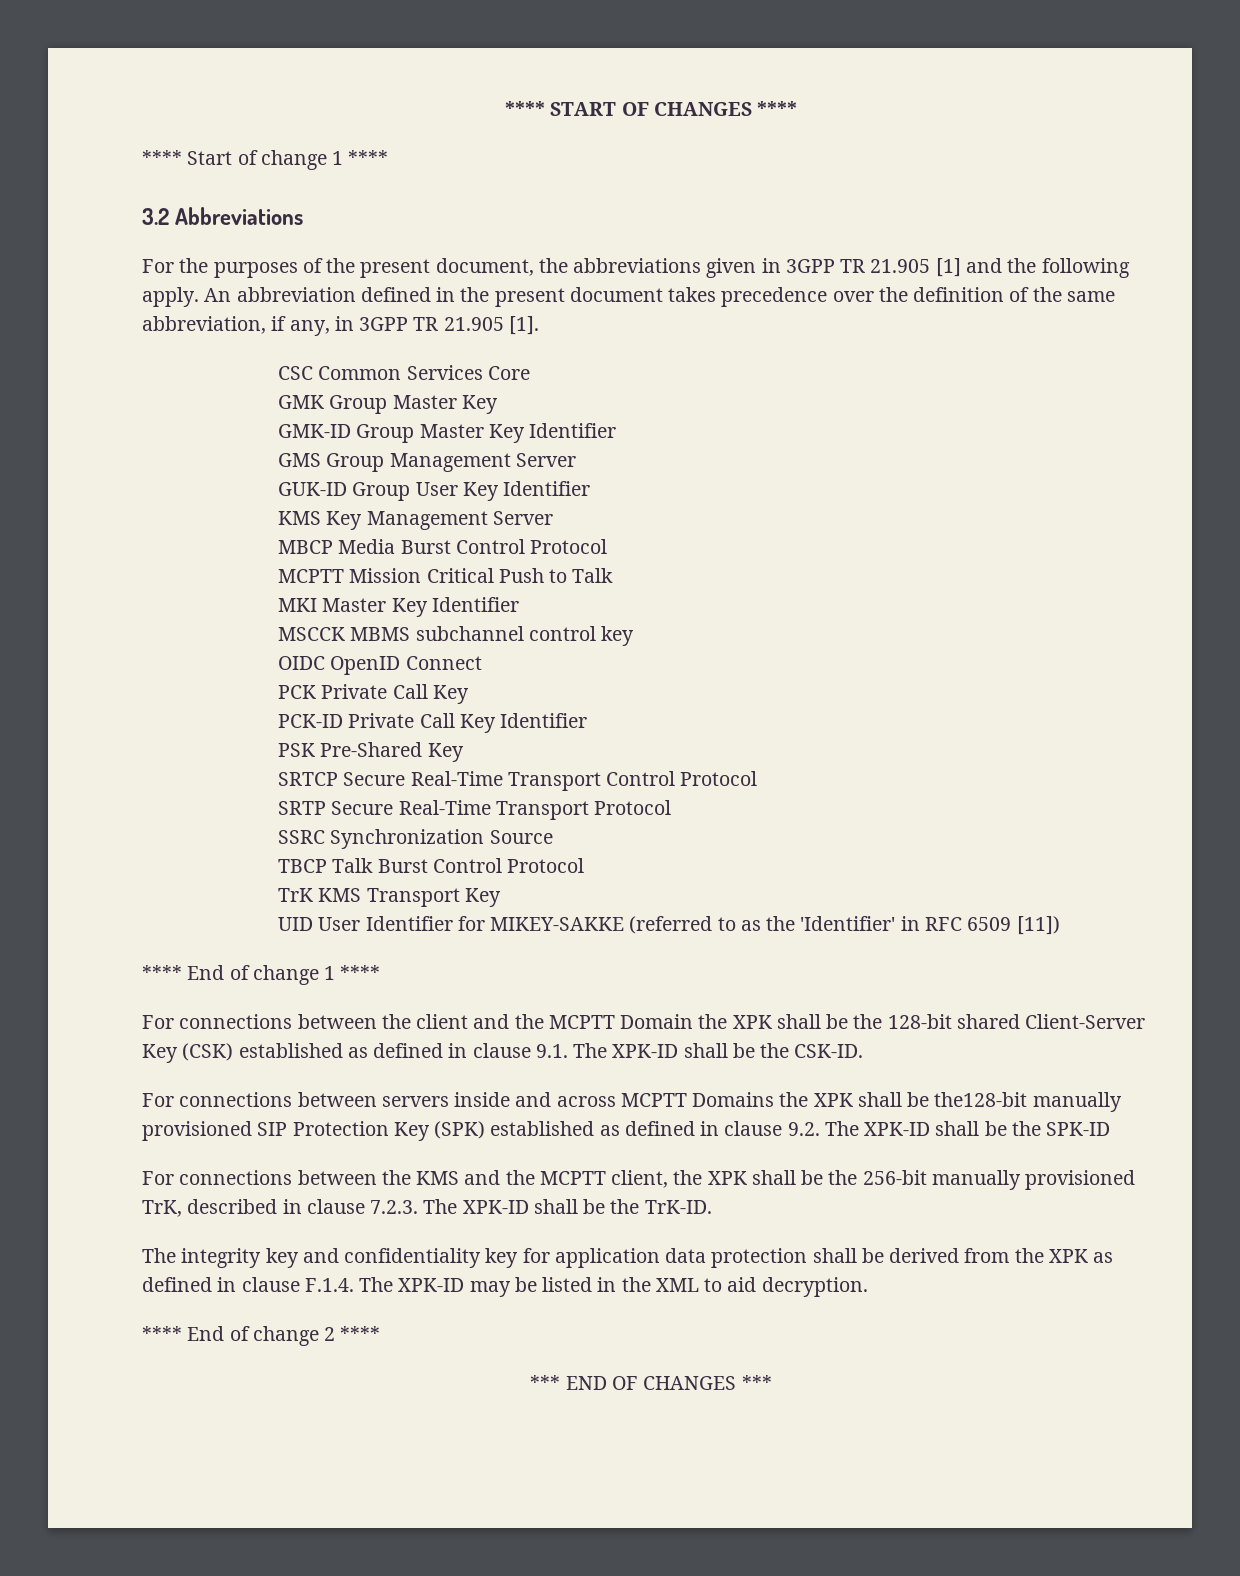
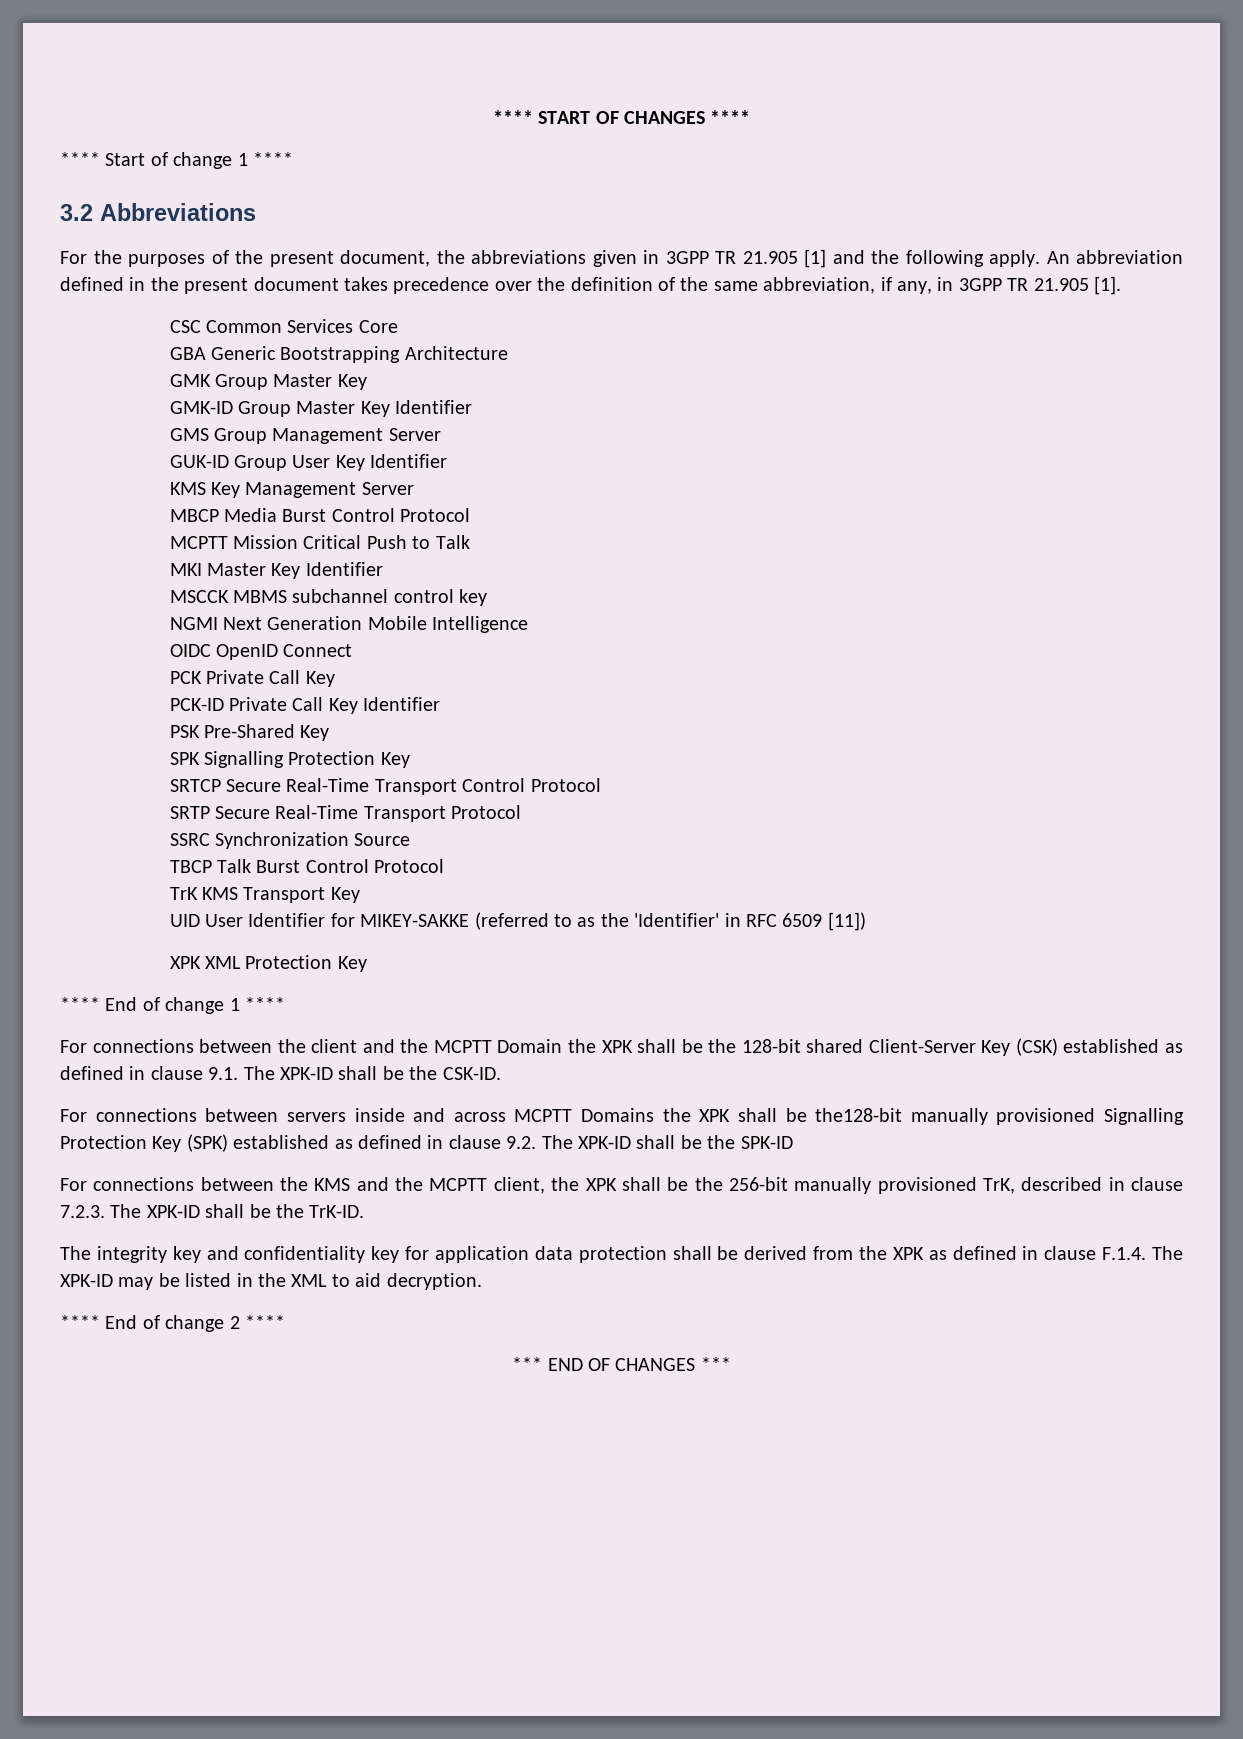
+ GBA Generic Bootstrapping Architecture
+ NGMI Next Generation Mobile Intelligence
+ SPK Signalling Protection Key
+ XPK XML Protection Key
- For connections between servers inside and across MCPTT Domains the XPK shall be the128-bit manually provisioned SIP Protection Key (SPK) established as defined in clause 9.2. The XPK-ID shall be the SPK-ID
+ For connections between servers inside and across MCPTT Domains the XPK shall be the128-bit manually provisioned Signalling Protection Key (SPK) established as defined in clause 9.2. The XPK-ID shall be the SPK-ID

